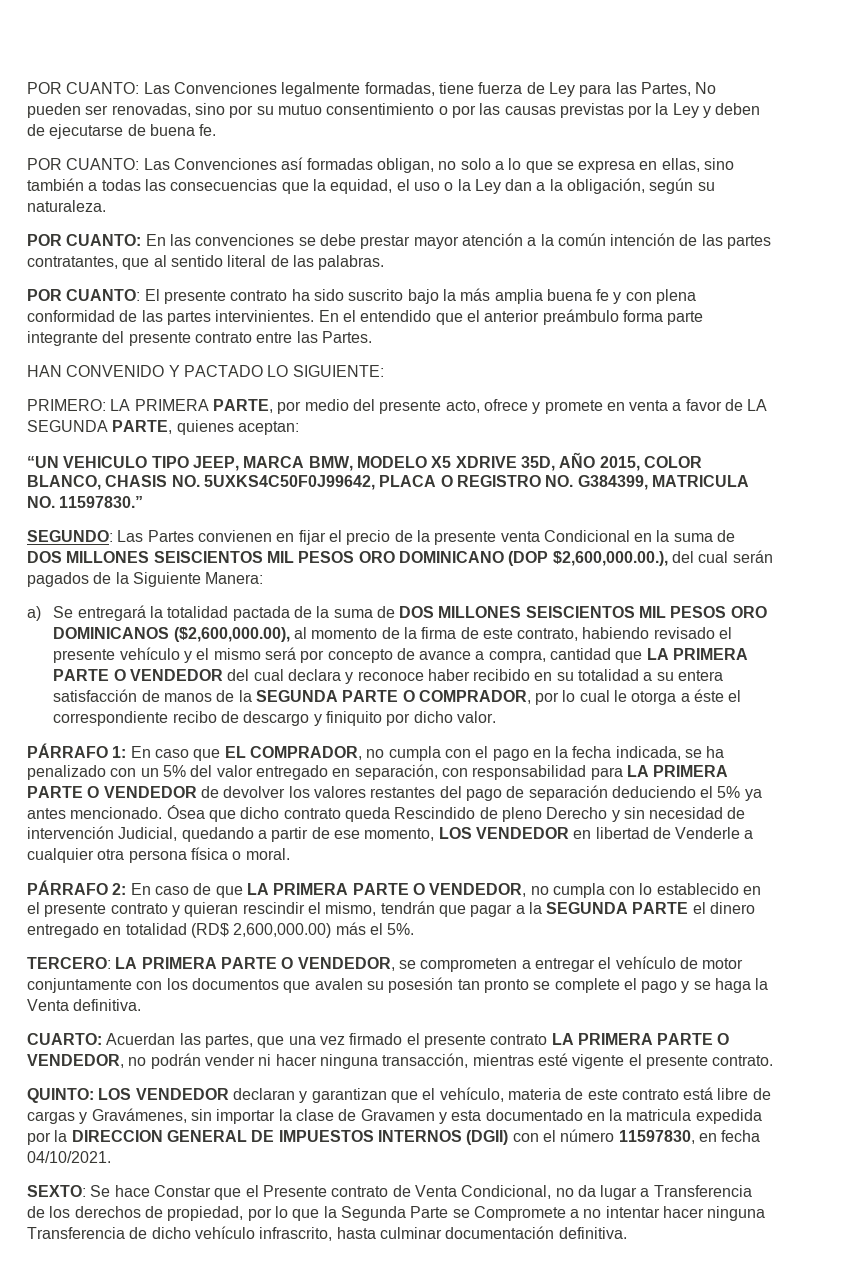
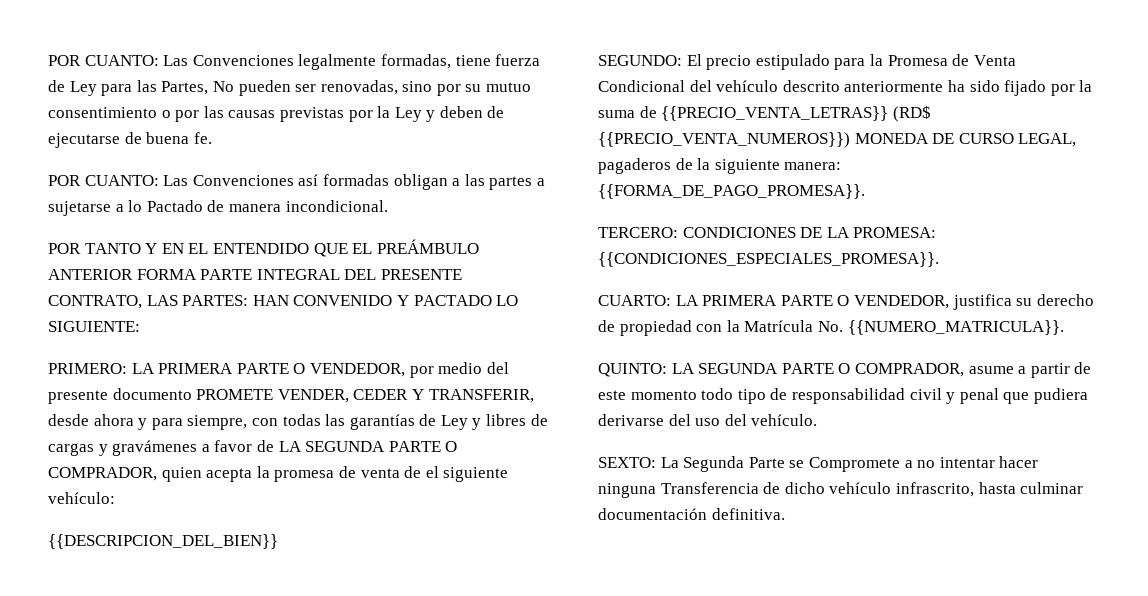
- POR CUANTO: Las Convenciones así formadas obligan, no solo a lo que se expresa en ellas, sino también a todas las consecuencias que la equidad, el uso o la Ley dan a la obligación, según su naturaleza.
- POR CUANTO: En las convenciones se debe prestar mayor atención a la común intención de las partes contratantes, que al sentido literal de las palabras.
- POR CUANTO: El presente contrato ha sido suscrito bajo la más amplia buena fe y con plena conformidad de las partes intervinientes. En el entendido que el anterior preámbulo forma parte integrante del presente contrato entre las Partes.
- HAN CONVENIDO Y PACTADO LO SIGUIENTE:
+ POR CUANTO: Las Convenciones así formadas obligan a las partes a sujetarse a lo Pactado de manera incondicional.
+ POR TANTO Y EN EL ENTENDIDO QUE EL PREÁMBULO ANTERIOR FORMA PARTE INTEGRAL DEL PRESENTE CONTRATO, LAS PARTES: HAN CONVENIDO Y PACTADO LO SIGUIENTE:
- PRIMERO: LA PRIMERA PARTE, por medio del presente acto, ofrece y promete en venta a favor de LA SEGUNDA PARTE, quienes aceptan:
- “UN VEHICULO TIPO JEEP, MARCA BMW, MODELO X5 XDRIVE 35D, AÑO 2015, COLOR BLANCO, CHASIS NO. 5UXKS4C50F0J99642, PLACA O REGISTRO NO. G384399, MATRICULA NO. 11597830.”
- SEGUNDO: Las Partes convienen en fijar el precio de la presente venta Condicional en la suma de DOS MILLONES SEISCIENTOS MIL PESOS ORO DOMINICANO (DOP $2,600,000.00.), del cual serán pagados de la Siguiente Manera:
- a) Se entregará la totalidad pactada de la suma de DOS MILLONES SEISCIENTOS MIL PESOS ORO DOMINICANOS ($2,600,000.00), al momento de la firma de este contrato, habiendo revisado el presente vehículo y el mismo será por concepto de avance a compra, cantidad que LA PRIMERA PARTE O VENDEDOR del cual declara y reconoce haber recibido en su totalidad a su entera satisfacción de manos de la SEGUNDA PARTE O COMPRADOR, por lo cual le otorga a éste el correspondiente recibo de descargo y finiquito por dicho valor.
- PÁRRAFO 1: En caso que EL COMPRADOR, no cumpla con el pago en la fecha indicada, se ha penalizado con un 5% del valor entregado en separación, con responsabilidad para LA PRIMERA PARTE O VENDEDOR de devolver los valores restantes del pago de separación deduciendo el 5% ya antes mencionado. Ósea que dicho contrato queda Rescindido de pleno Derecho y sin necesidad de intervención Judicial, quedando a partir de ese momento, LOS VENDEDOR en libertad de Venderle a cualquier otra persona física o moral.
- PÁRRAFO 2: En caso de que LA PRIMERA PARTE O VENDEDOR, no cumpla con lo establecido en el presente contrato y quieran rescindir el mismo, tendrán que pagar a la SEGUNDA PARTE el dinero entregado en totalidad (RD$ 2,600,000.00) más el 5%.
- TERCERO: LA PRIMERA PARTE O VENDEDOR, se comprometen a entregar el vehículo de motor conjuntamente con los documentos que avalen su posesión tan pronto se complete el pago y se haga la Venta definitiva.
- CUARTO: Acuerdan las partes, que una vez firmado el presente contrato LA PRIMERA PARTE O VENDEDOR, no podrán vender ni hacer ninguna transacción, mientras esté vigente el presente contrato.
- QUINTO: LOS VENDEDOR declaran y garantizan que el vehículo, materia de este contrato está libre de cargas y Gravámenes, sin importar la clase de Gravamen y esta documentado en la matricula expedida por la DIRECCION GENERAL DE IMPUESTOS INTERNOS (DGII) con el número 11597830, en fecha 04/10/2021.
- SEXTO: Se hace Constar que el Presente contrato de Venta Condicional, no da lugar a Transferencia de los derechos de propiedad, por lo que la Segunda Parte se Compromete a no intentar hacer ninguna Transferencia de dicho vehículo infrascrito, hasta culminar documentación definitiva.
+ PRIMERO: LA PRIMERA PARTE O VENDEDOR, por medio del presente documento PROMETE VENDER, CEDER Y TRANSFERIR, desde ahora y para siempre, con todas las garantías de Ley y libres de cargas y gravámenes a favor de LA SEGUNDA PARTE O COMPRADOR, quien acepta la promesa de venta de el siguiente vehículo:
+ {{DESCRIPCION_DEL_BIEN}}
+ SEGUNDO: El precio estipulado para la Promesa de Venta Condicional del vehículo descrito anteriormente ha sido fijado por la suma de {{PRECIO_VENTA_LETRAS}} (RD$ {{PRECIO_VENTA_NUMEROS}}) MONEDA DE CURSO LEGAL, pagaderos de la siguiente manera: {{FORMA_DE_PAGO_PROMESA}}.
+ TERCERO: CONDICIONES DE LA PROMESA: {{CONDICIONES_ESPECIALES_PROMESA}}.
+ CUARTO: LA PRIMERA PARTE O VENDEDOR, justifica su derecho de propiedad con la Matrícula No. {{NUMERO_MATRICULA}}.
+ QUINTO: LA SEGUNDA PARTE O COMPRADOR, asume a partir de este momento todo tipo de responsabilidad civil y penal que pudiera derivarse del uso del vehículo.
+ SEXTO: La Segunda Parte se Compromete a no intentar hacer ninguna Transferencia de dicho vehículo infrascrito, hasta culminar documentación definitiva.

